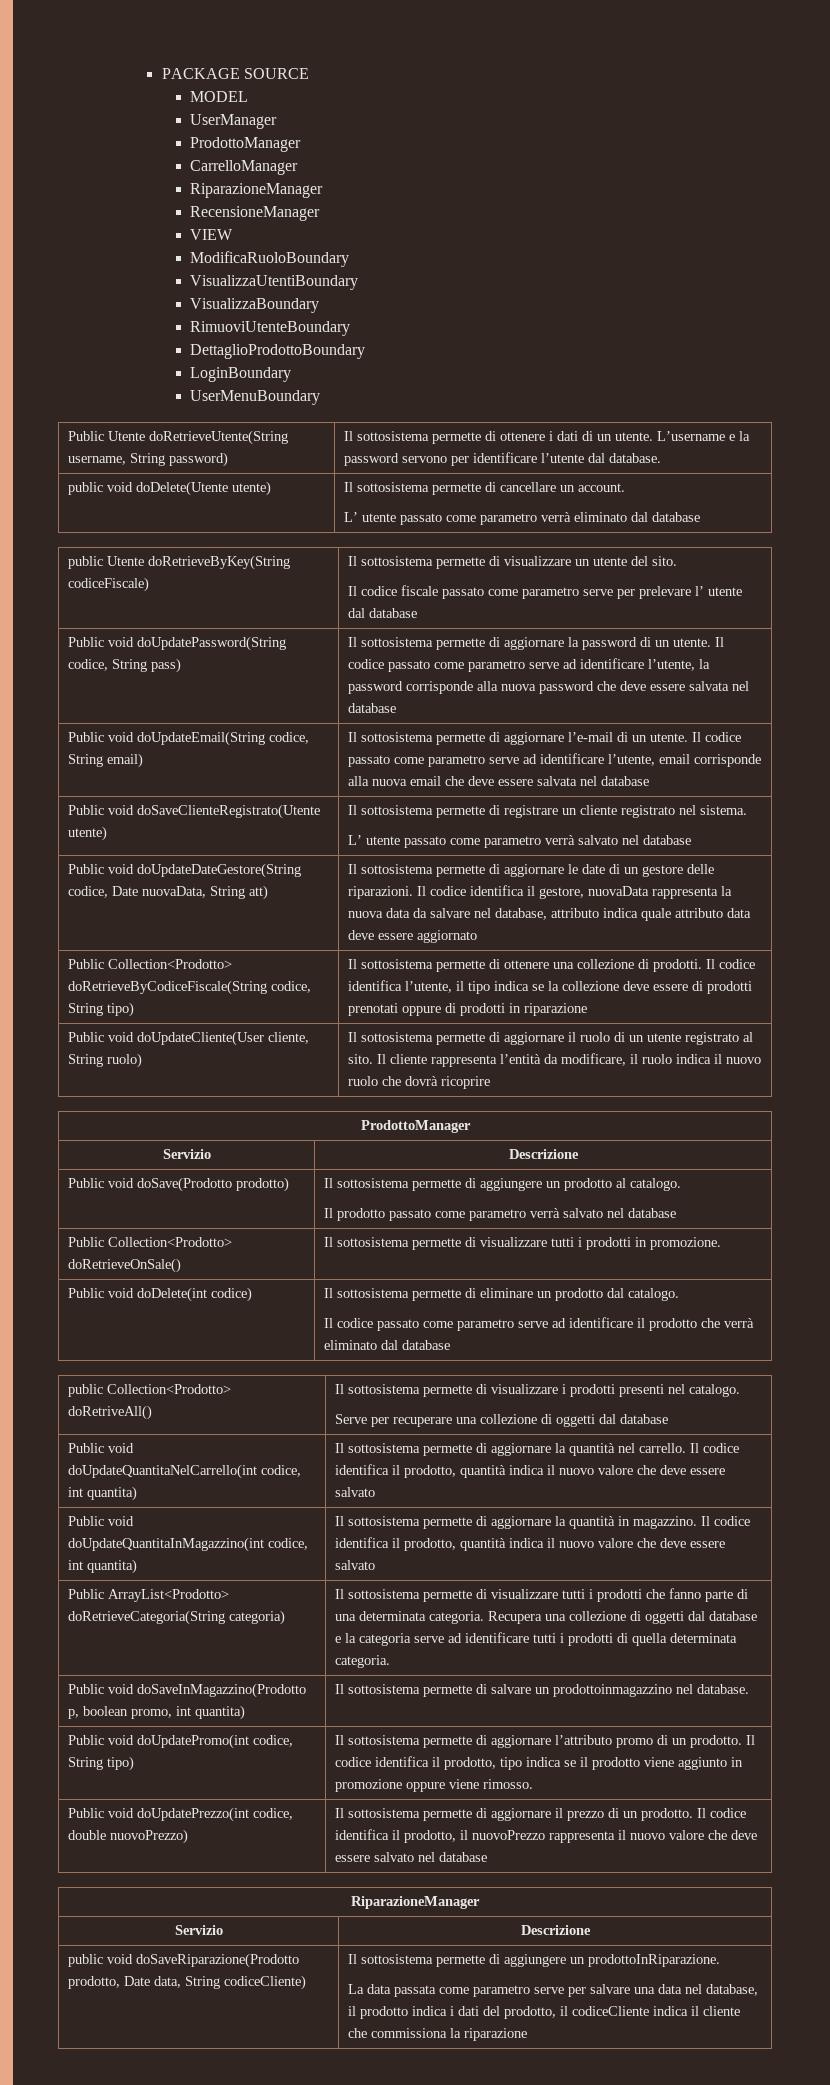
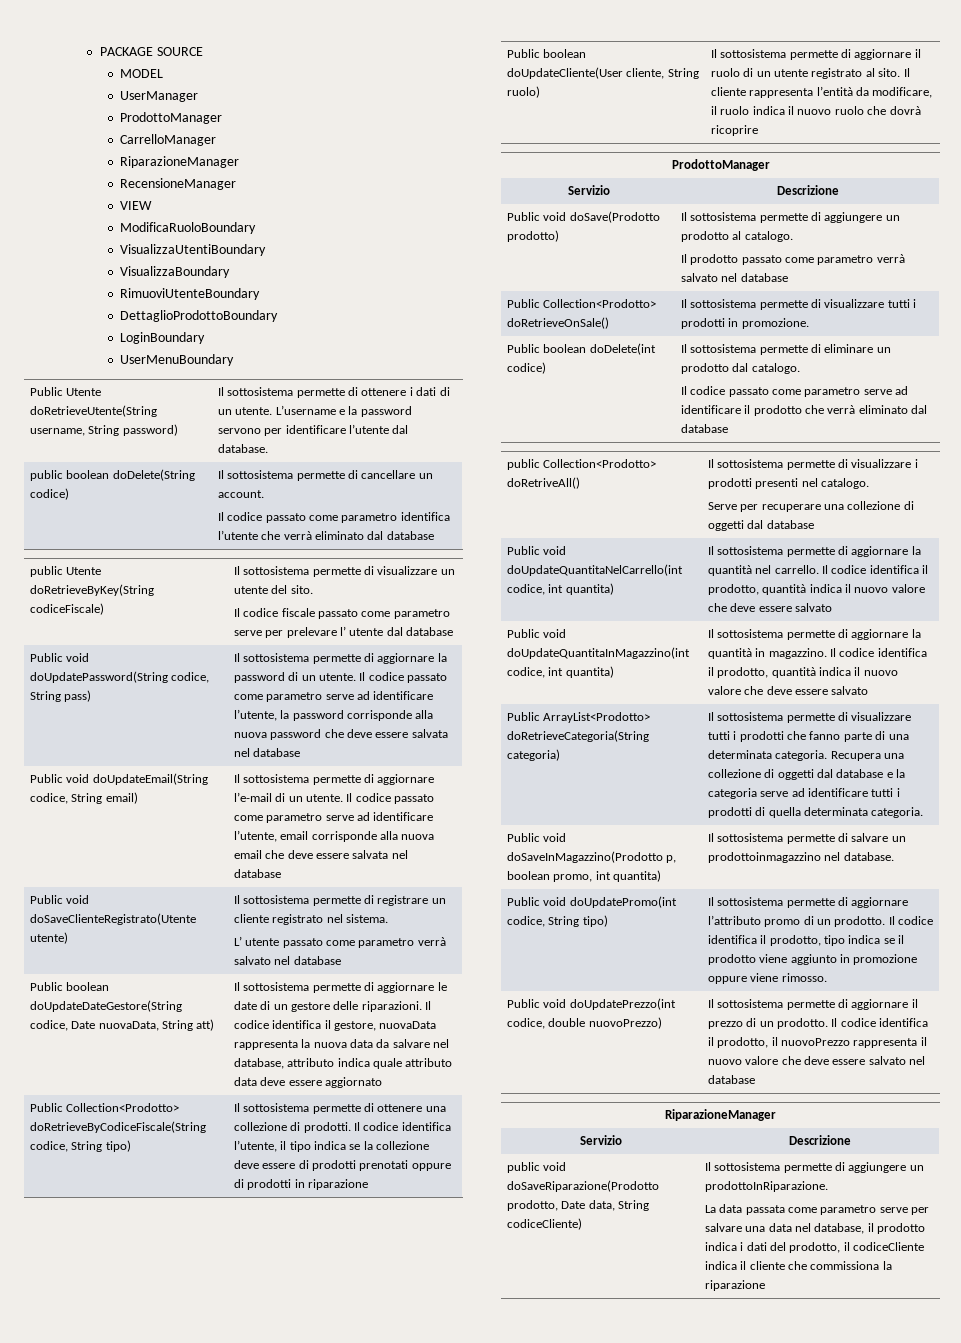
- public void doDelete(Utente utente) | Il sottosistema permette di cancellare un account.
- L’ utente passato come parametro verrà eliminato dal database
+ public boolean doDelete(String codice) | Il sottosistema permette di cancellare un account.
+ Il codice passato come parametro identifica l’utente che verrà eliminato dal database
- Public void doUpdateDateGestore(String codice, Date nuovaData, String att)
+ Public boolean doUpdateDateGestore(String codice, Date nuovaData, String att)
- Public void doUpdateCliente(User cliente, String ruolo) | Il sottosistema permette di aggiornare il ruolo di un utente registrato al sito. Il cliente rappresenta l’entità da modificare, il ruolo indica il nuovo ruolo che dovrà ricoprire
+ Public boolean doUpdateCliente(User cliente, String ruolo) | Il sottosistema permette di aggiornare il ruolo di un utente registrato al sito. Il cliente rappresenta l’entità da modificare, il ruolo indica il nuovo ruolo che dovrà ricoprire
- Public void doDelete(int codice) | Il sottosistema permette di eliminare un prodotto dal catalogo.
+ Public boolean doDelete(int codice) | Il sottosistema permette di eliminare un prodotto dal catalogo.

